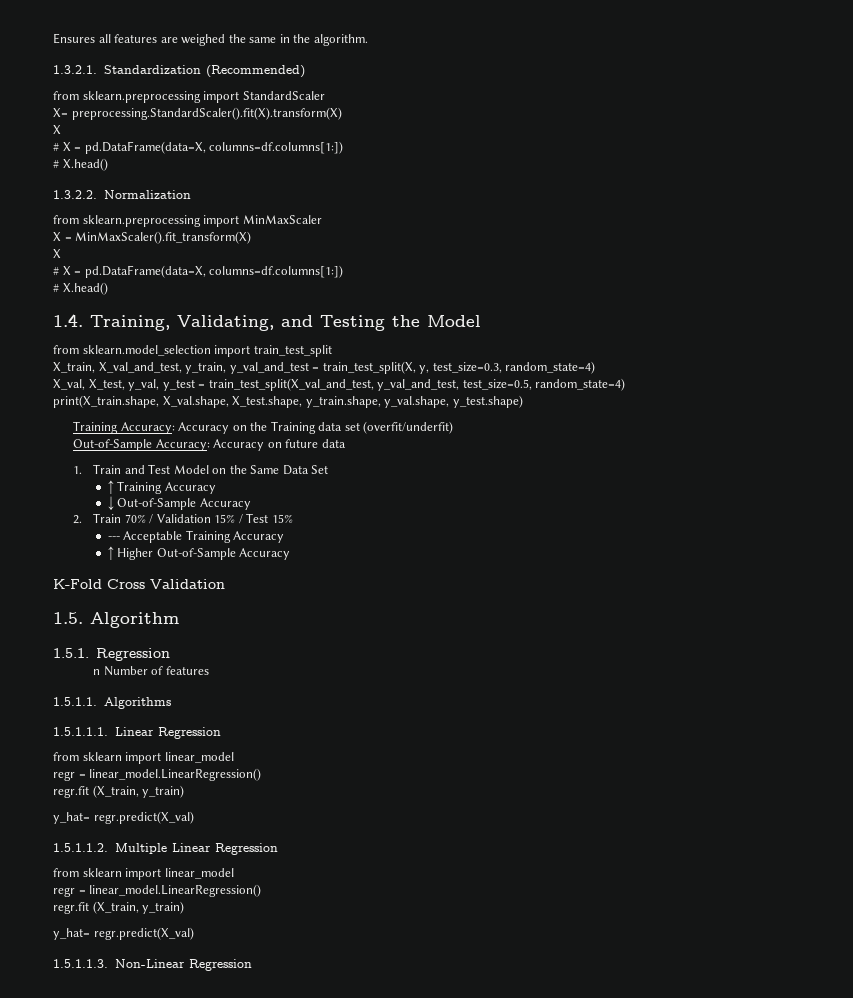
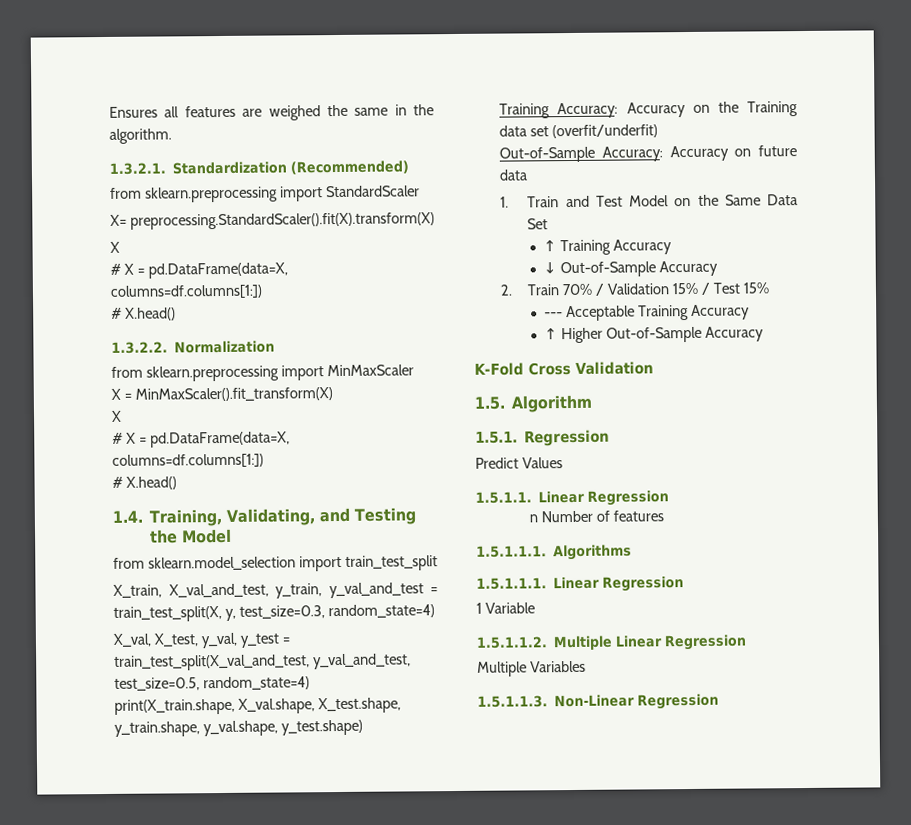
+ Predict Values
+ 1.5.1.1. Linear Regression
- 1.5.1.1. Algorithms
+ 1.5.1.1.1. Algorithms
  1.5.1.1.1. Linear Regression
- from sklearn import linear_model
- regr = linear_model.LinearRegression()
- regr.fit (X_train, y_train)
- y_hat= regr.predict(X_val)
+ 1 Variable
  1.5.1.1.2. Multiple Linear Regression
- from sklearn import linear_model
- regr = linear_model.LinearRegression()
- regr.fit (X_train, y_train)
- y_hat= regr.predict(X_val)
+ Multiple Variables

